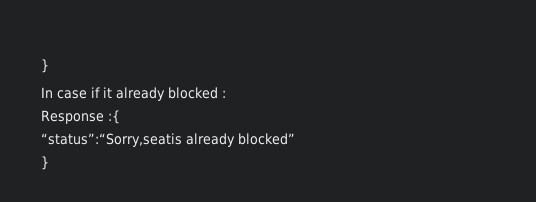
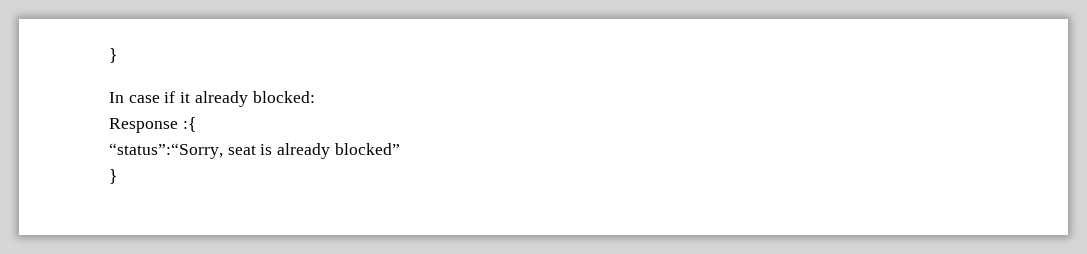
- In case if it already blocked :
+ In case if it already blocked:
- “status”:“Sorry,seatis already blocked”
+ “status”:“Sorry, seat is already blocked”

